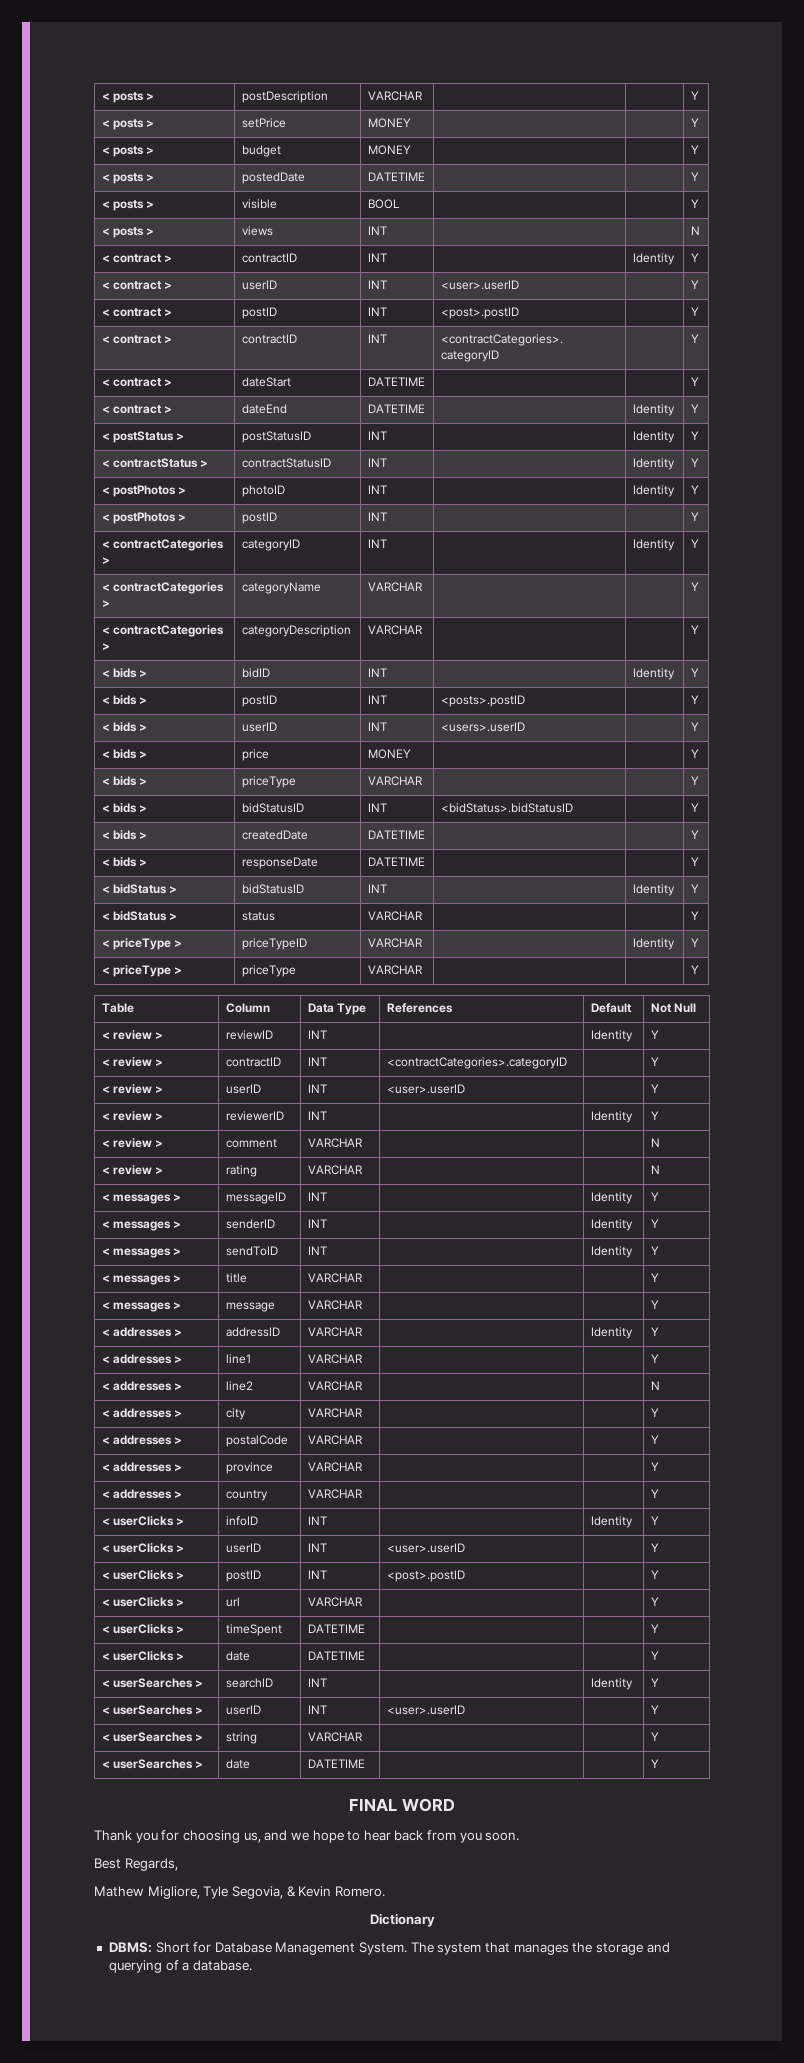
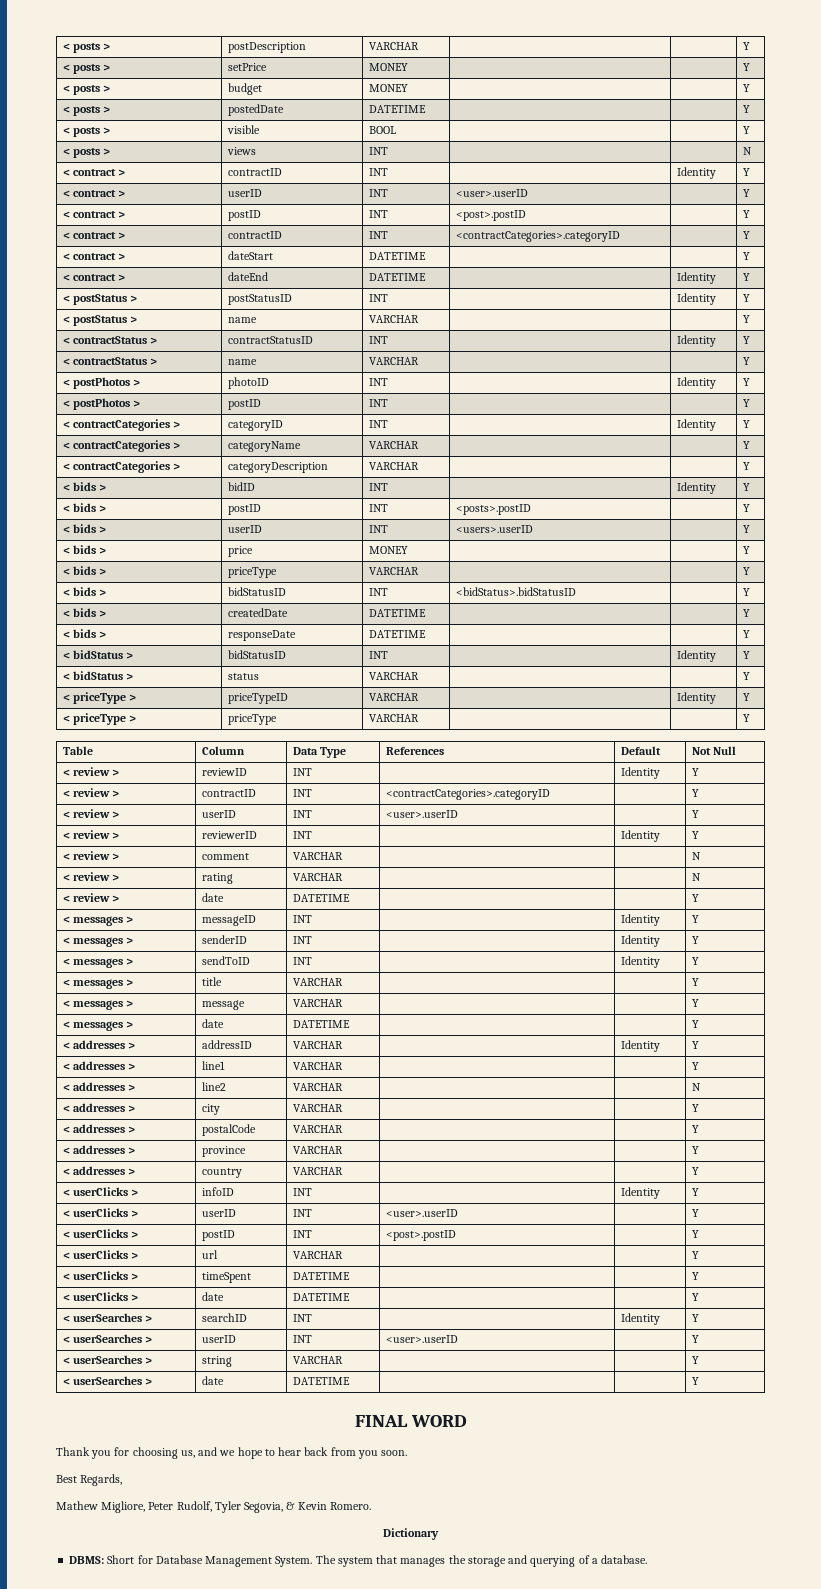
+ < postStatus > | name | VARCHAR | | | Y
+ < contractStatus > | name | VARCHAR | | | Y
+ < review > | date | DATETIME | | | Y
+ < messages > | date | DATETIME | | | Y
- Mathew Migliore, Tyle Segovia, & Kevin Romero.
+ Mathew Migliore, Peter Rudolf, Tyler Segovia, & Kevin Romero.

